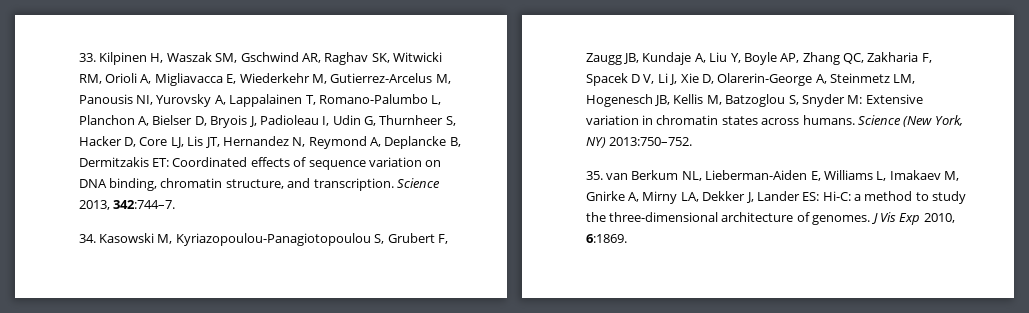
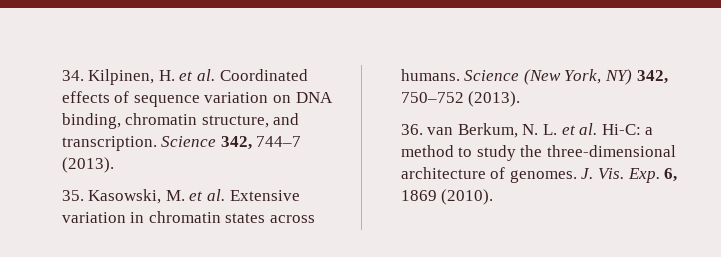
- 33. Kilpinen H, Waszak SM, Gschwind AR, Raghav SK, Witwicki RM, Orioli A, Migliavacca E, Wiederkehr M, Gutierrez-Arcelus M, Panousis NI, Yurovsky A, Lappalainen T, Romano-Palumbo L, Planchon A, Bielser D, Bryois J, Padioleau I, Udin G, Thurnheer S, Hacker D, Core LJ, Lis JT, Hernandez N, Reymond A, Deplancke B, Dermitzakis ET: Coordinated effects of sequence variation on DNA binding, chromatin structure, and transcription.
+ 34. Kilpinen, H. et al. Coordinated effects of sequence variation on DNA binding, chromatin structure, and transcription.
- Science 2013, 342:744–7.
- 34. Kasowski M, Kyriazopoulou-Panagiotopoulou S, Grubert F, Zaugg JB, Kundaje A, Liu Y, Boyle AP, Zhang QC, Zakharia F, Spacek D V, Li J, Xie D, Olarerin-George A, Steinmetz LM, Hogenesch JB, Kellis M, Batzoglou S, Snyder M: Extensive variation in chromatin states across humans.
+ Science 342, 744–7 (2013).
+ 35. Kasowski, M. et al. Extensive variation in chromatin states across humans.
- Science (New York, NY) 2013:750–752.
- 35. van Berkum NL, Lieberman-Aiden E, Williams L, Imakaev M, Gnirke A, Mirny LA, Dekker J, Lander ES: Hi-C: a method to study the three-dimensional architecture of genomes.
+ Science (New York, NY) 342, 750–752 (2013).
+ 36. van Berkum, N. L. et al. Hi-C: a method to study the three-dimensional architecture of genomes.
- J Vis Exp 2010, 6:1869.
+ J. Vis. Exp. 6, 1869 (2010).

